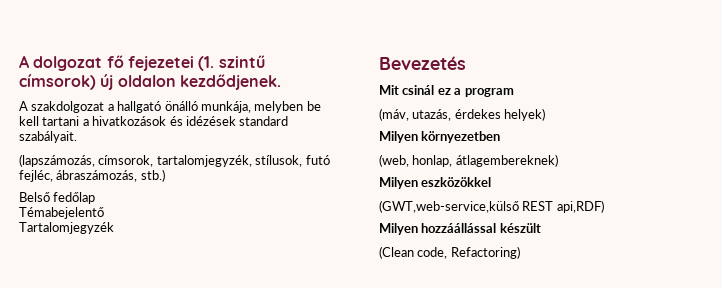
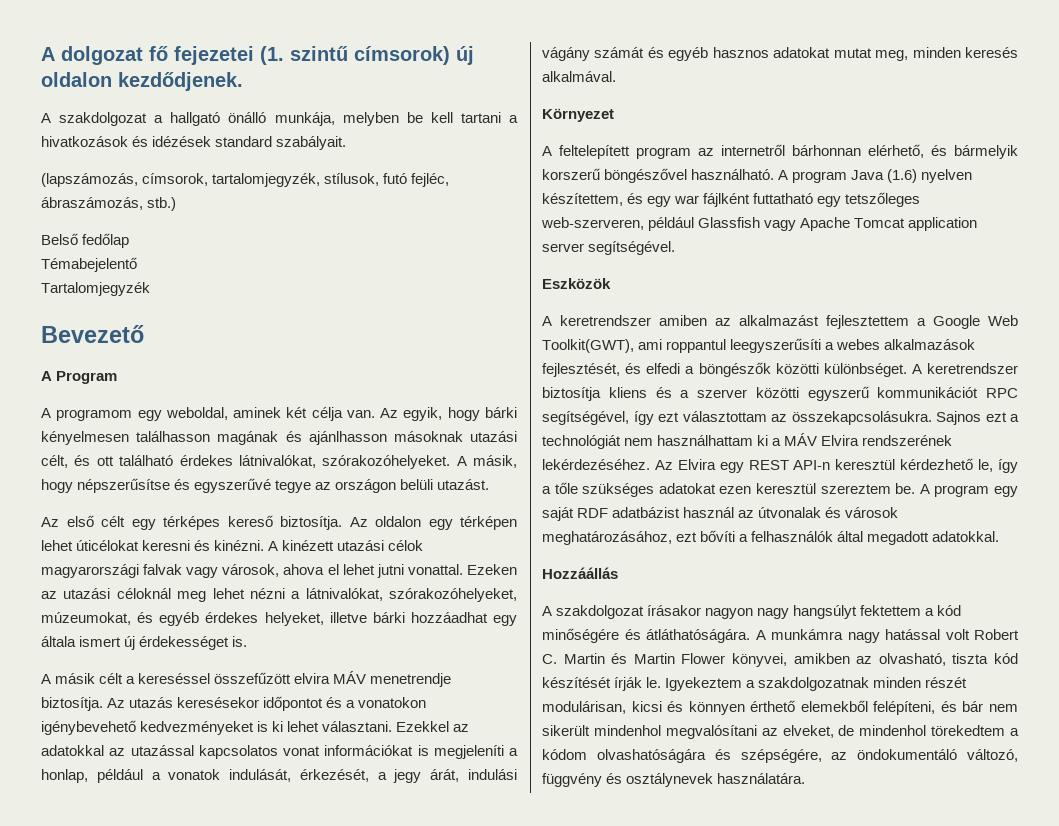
- Bevezetés
- Mit csinál ez a program
- (máv, utazás, érdekes helyek)
- Milyen környezetben
- (web, honlap, átlagembereknek)
- Milyen eszközökkel
- (GWT,web-service,külső REST api,RDF)
- Milyen hozzáállással készült
- (Clean code, Refactoring)
+ Bevezető
+ A Program
+ A programom egy weboldal, aminek két célja van. Az egyik, hogy bárki kényelmesen találhasson magának és ajánlhasson másoknak utazási célt, és ott található érdekes látnivalókat, szórakozóhelyeket. A másik, hogy népszerűsítse és egyszerűvé tegye az országon belüli utazást.
+ Az első célt egy térképes kereső biztosítja. Az oldalon egy térképen lehet úticélokat keresni és kinézni. A kinézett utazási célok magyarországi falvak vagy városok, ahova el lehet jutni vonattal. Ezeken az utazási céloknál meg lehet nézni a látnivalókat, szórakozóhelyeket, múzeumokat, és egyéb érdekes helyeket, illetve bárki hozzáadhat egy általa ismert új érdekességet is.
+ A másik célt a kereséssel összefűzött elvira MÁV menetrendje biztosítja. Az utazás keresésekor időpontot és a vonatokon igénybevehető kedvezményeket is ki lehet választani. Ezekkel az adatokkal az utazással kapcsolatos vonat információkat is megjeleníti a honlap, például a vonatok indulását, érkezését, a jegy árát, indulási vágány számát és egyéb hasznos adatokat mutat meg, minden keresés alkalmával.
+ Környezet
+ A feltelepített program az internetről bárhonnan elérhető, és bármelyik korszerű böngészővel használható. A program Java (1.6) nyelven készítettem, és egy war fájlként futtatható egy tetszőleges web-szerveren, például Glassfish vagy Apache Tomcat application server segítségével.
+ Eszközök
+ A keretrendszer amiben az alkalmazást fejlesztettem a Google Web Toolkit(GWT), ami roppantul leegyszerűsíti a webes alkalmazások fejlesztését, és elfedi a böngészők közötti különbséget. A keretrendszer biztosítja kliens és a szerver közötti egyszerű kommunikációt RPC segítségével, így ezt választottam az összekapcsolásukra. Sajnos ezt a technológiát nem használhattam ki a MÁV Elvira rendszerének lekérdezéséhez. Az Elvira egy REST API-n keresztül kérdezhető le, így a tőle szükséges adatokat ezen keresztül szereztem be. A program egy saját RDF adatbázist használ az útvonalak és városok meghatározásához, ezt bővíti a felhasználók által megadott adatokkal.
+ Hozzáállás
+ A szakdolgozat írásakor nagyon nagy hangsúlyt fektettem a kód minőségére és átláthatóságára. A munkámra nagy hatással volt Robert C. Martin és Martin Flower könyvei, amikben az olvasható, tiszta kód készítését írják le. Igyekeztem a szakdolgozatnak minden részét modulárisan, kicsi és könnyen érthető elemekből felépíteni, és bár nem sikerült mindenhol megvalósítani az elveket, de mindenhol törekedtem a kódom olvashatóságára és szépségére, az öndokumentáló változó, függvény és osztálynevek használatára.

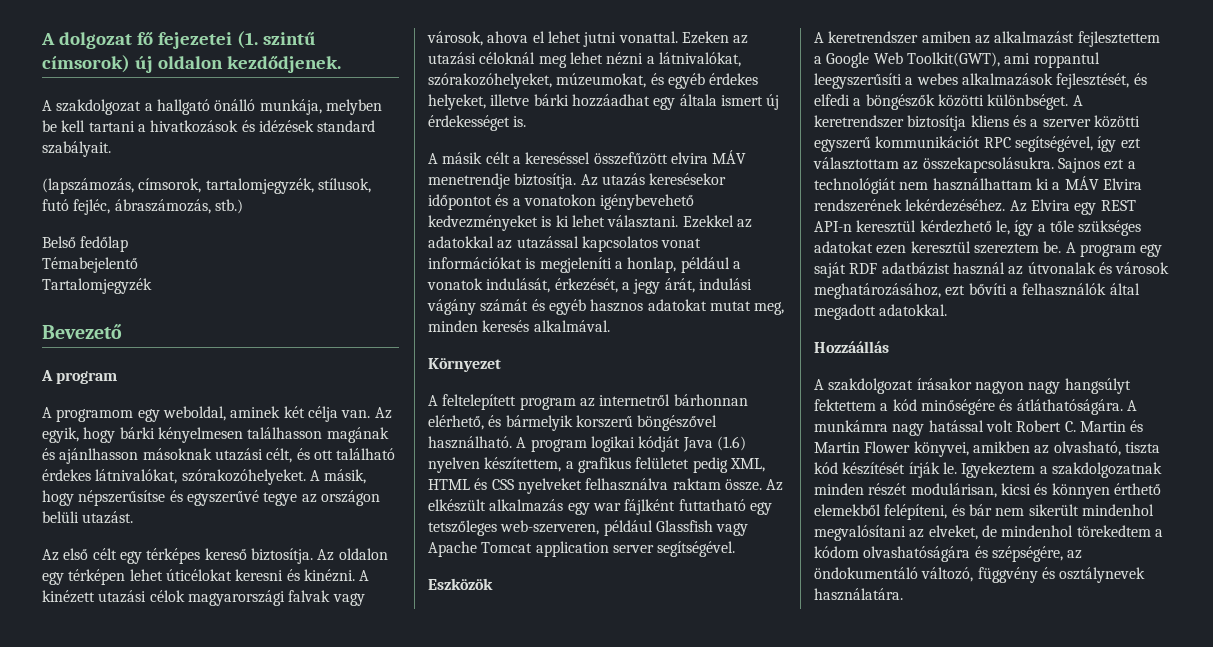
  Bevezető
- A Program
+ A program
- A program Java (1.6) nyelven készítettem, és egy war fájlként futtatható egy tetszőleges web-szerveren, például Glassfish vagy Apache Tomcat application server segítségével.
+ A program logikai kódját Java (1.6) nyelven készítettem, a grafikus felületet pedig XML, HTML és CSS nyelveket felhasználva raktam össze. Az elkészült alkalmazás egy war fájlként futtatható egy tetszőleges web-szerveren, például Glassfish vagy Apache Tomcat application server segítségével.

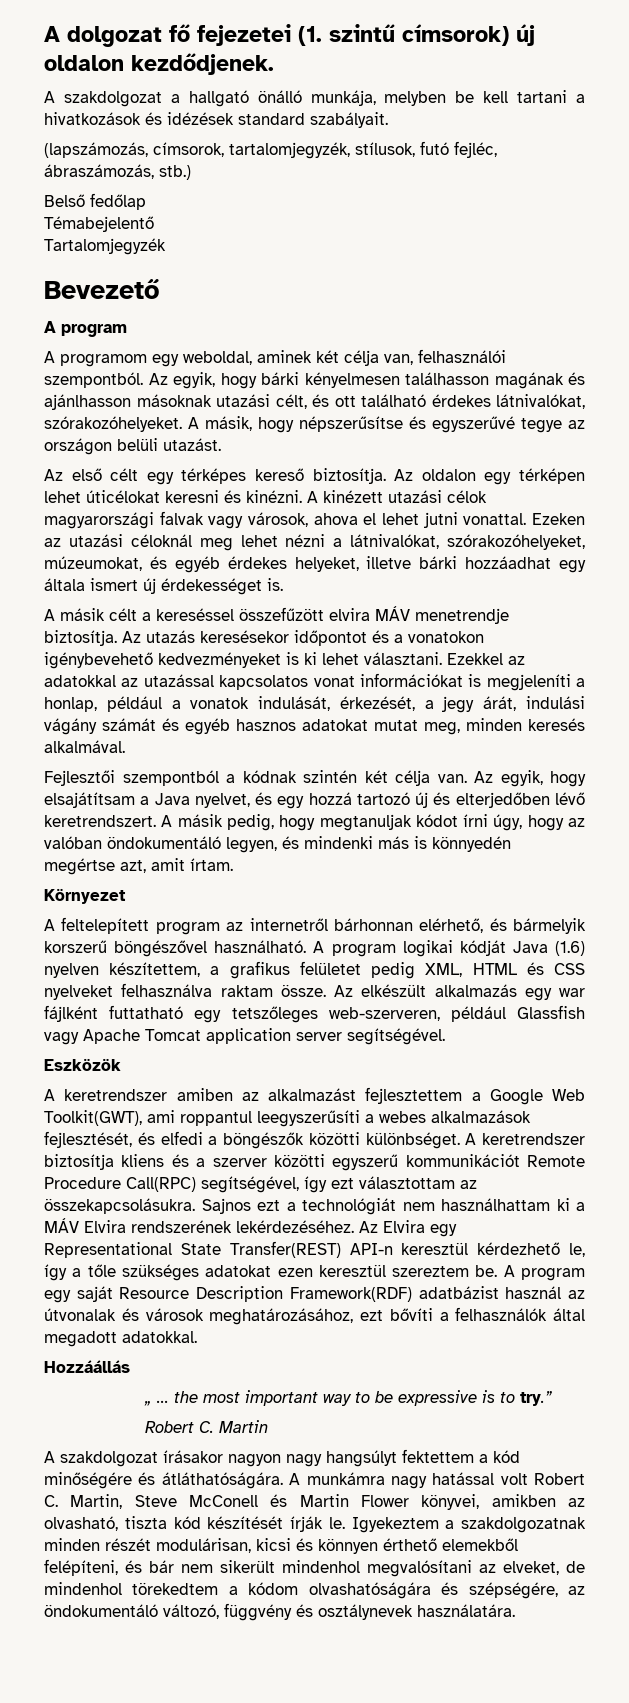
- A programom egy weboldal, aminek két célja van.
+ A programom egy weboldal, aminek két célja van, felhasználói szempontból.
+ Fejlesztői szempontból a kódnak szintén két célja van. Az egyik, hogy elsajátítsam a Java nyelvet, és egy hozzá tartozó új és elterjedőben lévő keretrendszert. A másik pedig, hogy megtanuljak kódot írni úgy, hogy az valóban öndokumentáló legyen, és mindenki más is könnyedén megértse azt, amit írtam.
- A keretrendszer biztosítja kliens és a szerver közötti egyszerű kommunikációt RPC segítségével, így ezt választottam az összekapcsolásukra.
+ A keretrendszer biztosítja kliens és a szerver közötti egyszerű kommunikációt Remote Procedure Call(RPC) segítségével, így ezt választottam az összekapcsolásukra.
- Az Elvira egy REST API-n keresztül kérdezhető le, így a tőle szükséges adatokat ezen keresztül szereztem be.
+ Az Elvira egy Representational State Transfer(REST) API-n keresztül kérdezhető le, így a tőle szükséges adatokat ezen keresztül szereztem be.
- A program egy saját RDF adatbázist használ az útvonalak és városok meghatározásához, ezt bővíti a felhasználók által megadott adatokkal.
+ A program egy saját Resource Description Framework(RDF) adatbázist használ az útvonalak és városok meghatározásához, ezt bővíti a felhasználók által megadott adatokkal.
+ „ ... the most important way to be expressive is to try.”
+ Robert C. Martin
- A munkámra nagy hatással volt Robert C. Martin és Martin Flower könyvei, amikben az olvasható, tiszta kód készítését írják le.
+ A munkámra nagy hatással volt Robert C. Martin, Steve McConell és Martin Flower könyvei, amikben az olvasható, tiszta kód készítését írják le.

